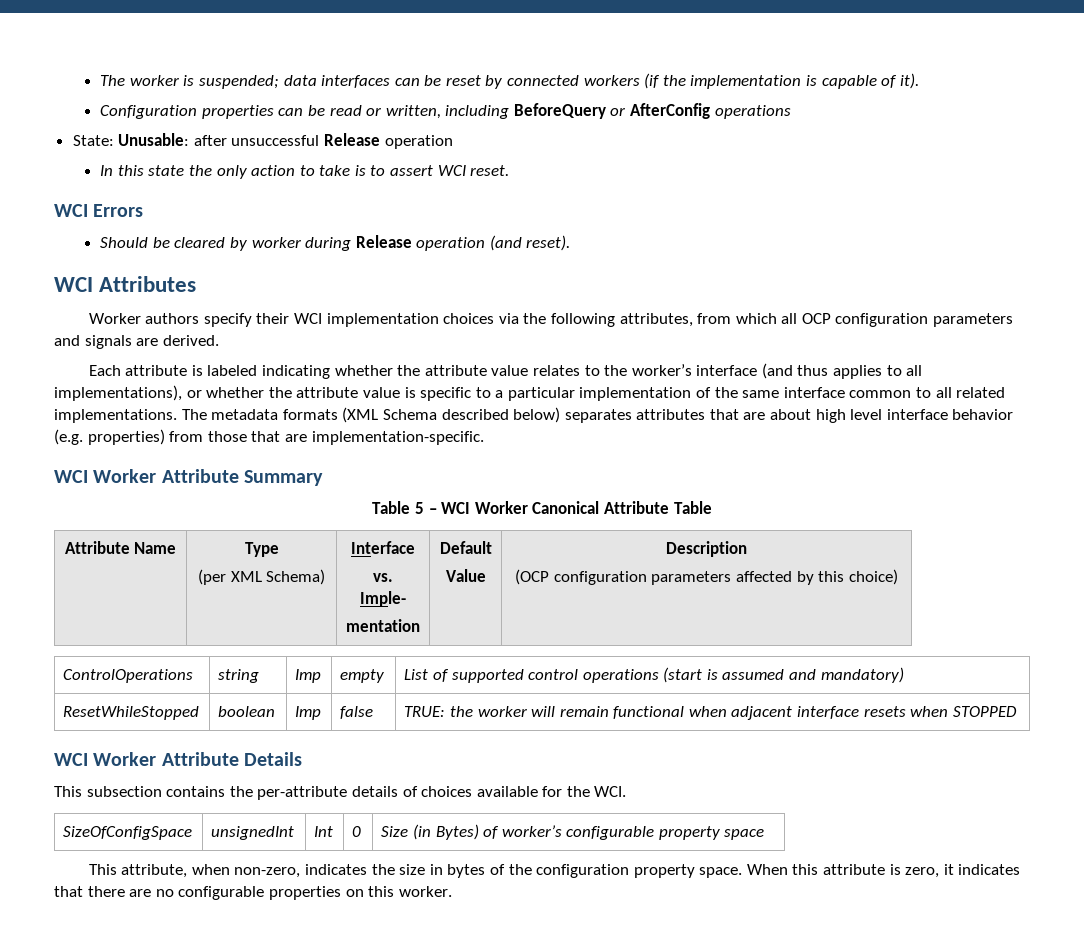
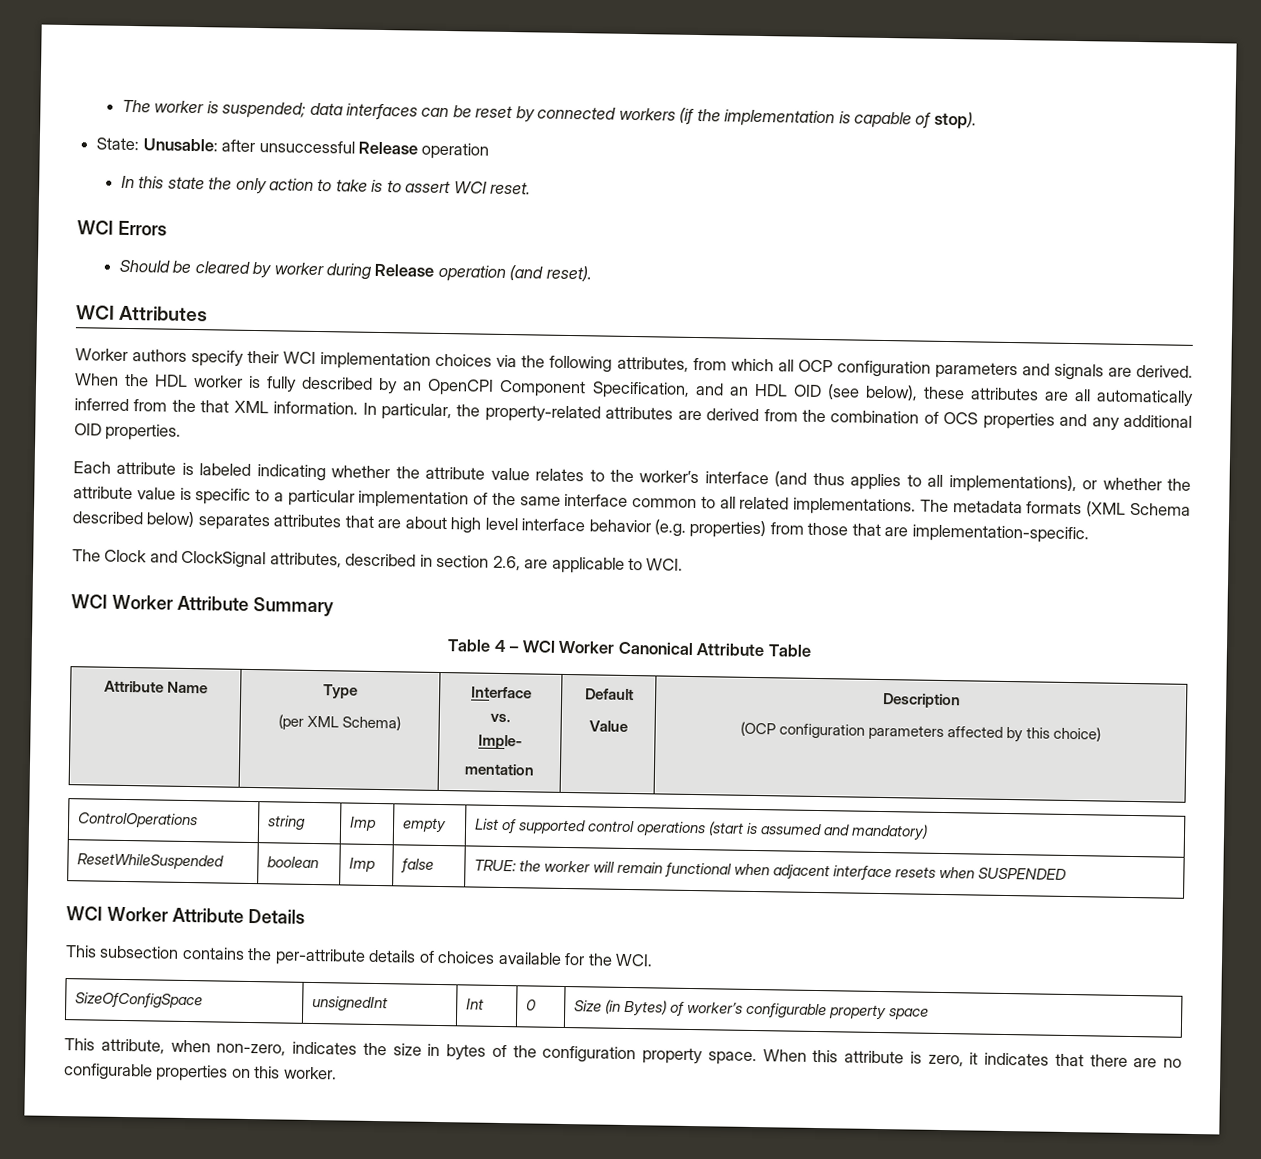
- The worker is suspended; data interfaces can be reset by connected workers (if the implementation is capable of it).
- Configuration properties can be read or written, including BeforeQuery or AfterConfig operations
+ The worker is suspended; data interfaces can be reset by connected workers (if the implementation is capable of stop).
+ When the HDL worker is fully described by an OpenCPI Component Specification, and an HDL OID (see below), these attributes are all automatically inferred from the that XML information. In particular, the property-related attributes are derived from the combination of OCS properties and any additional OID properties.
+ The Clock and ClockSignal attributes, described in section 2.6, are applicable to WCI.
- Table 5 – WCI Worker Canonical Attribute Table
+ Table 4 – WCI Worker Canonical Attribute Table
- ResetWhileStopped | boolean | Imp | false | TRUE: the worker will remain functional when adjacent interface resets when STOPPED
+ ResetWhileSuspended | boolean | Imp | false | TRUE: the worker will remain functional when adjacent interface resets when SUSPENDED

